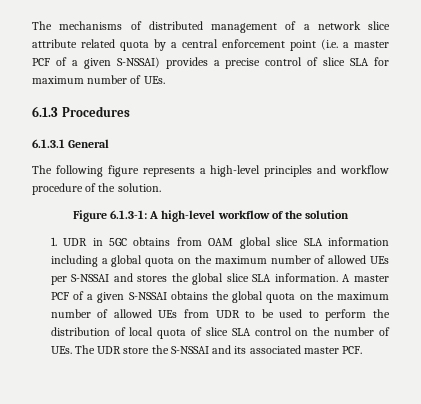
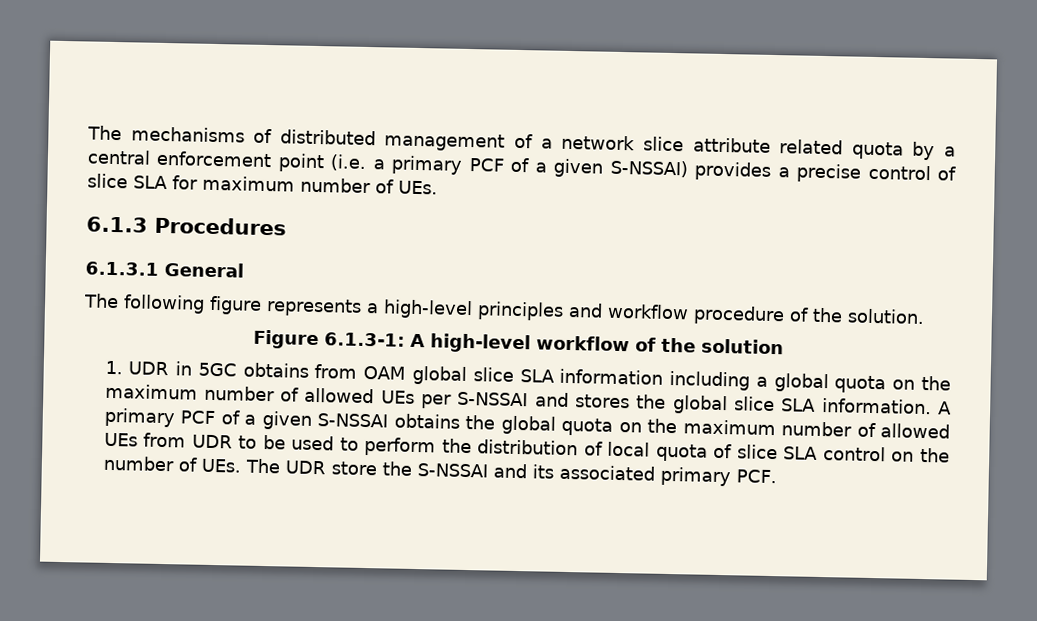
- The mechanisms of distributed management of a network slice attribute related quota by a central enforcement point (i.e. a master PCF of a given S-NSSAI) provides a precise control of slice SLA for maximum number of UEs.
+ The mechanisms of distributed management of a network slice attribute related quota by a central enforcement point (i.e. a primary PCF of a given S-NSSAI) provides a precise control of slice SLA for maximum number of UEs.
- A master PCF of a given S-NSSAI obtains the global quota on the maximum number of allowed UEs from UDR to be used to perform the distribution of local quota of slice SLA control on the number of UEs. The UDR store the S-NSSAI and its associated master PCF.
+ A primary PCF of a given S-NSSAI obtains the global quota on the maximum number of allowed UEs from UDR to be used to perform the distribution of local quota of slice SLA control on the number of UEs. The UDR store the S-NSSAI and its associated primary PCF.

